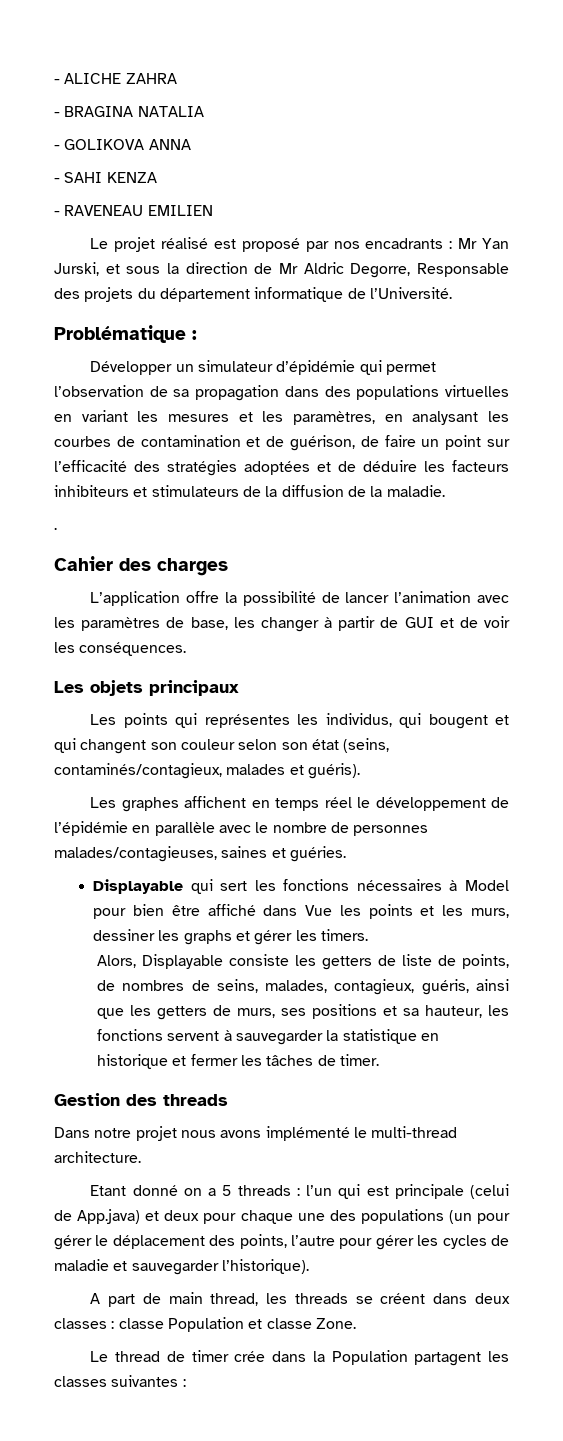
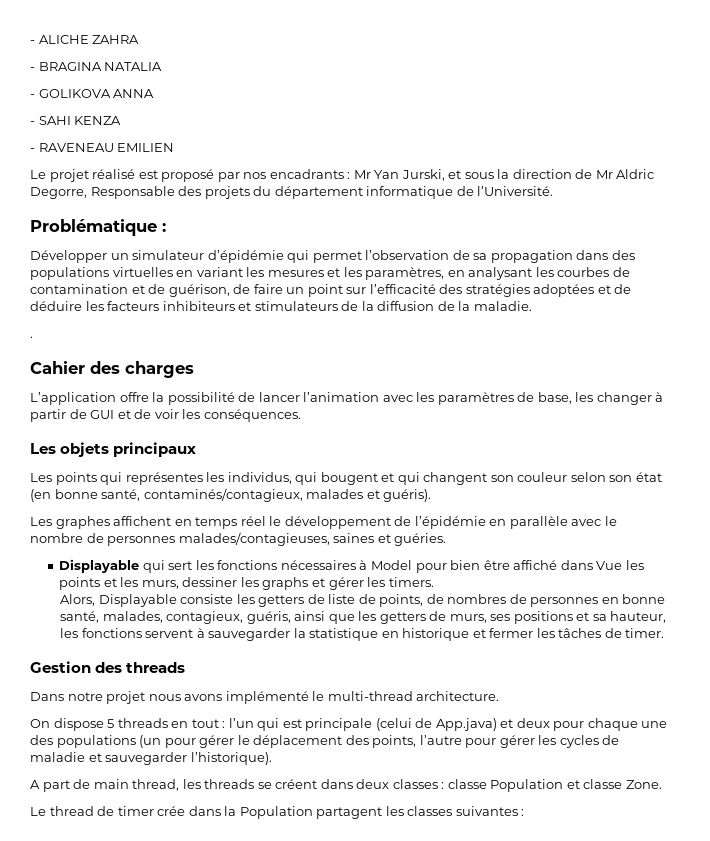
- Les points qui représentes les individus, qui bougent et qui changent son couleur selon son état (seins, contaminés/contagieux, malades et guéris).
+ Les points qui représentes les individus, qui bougent et qui changent son couleur selon son état (en bonne santé, contaminés/contagieux, malades et guéris).
- Alors, Displayable consiste les getters de liste de points, de nombres de seins, malades, contagieux, guéris, ainsi que les getters de murs, ses positions et sa hauteur, les fonctions servent à sauvegarder la statistique en historique et fermer les tâches de timer.
+ Alors, Displayable consiste les getters de liste de points, de nombres de personnes en bonne santé, malades, contagieux, guéris, ainsi que les getters de murs, ses positions et sa hauteur, les fonctions servent à sauvegarder la statistique en historique et fermer les tâches de timer.
- Etant donné on a 5 threads : l’un qui est principale (celui de App.java) et deux pour chaque une des populations (un pour gérer le déplacement des points, l’autre pour gérer les cycles de maladie et sauvegarder l’historique).
+ On dispose 5 threads en tout : l’un qui est principale (celui de App.java) et deux pour chaque une des populations (un pour gérer le déplacement des points, l’autre pour gérer les cycles de maladie et sauvegarder l’historique).

